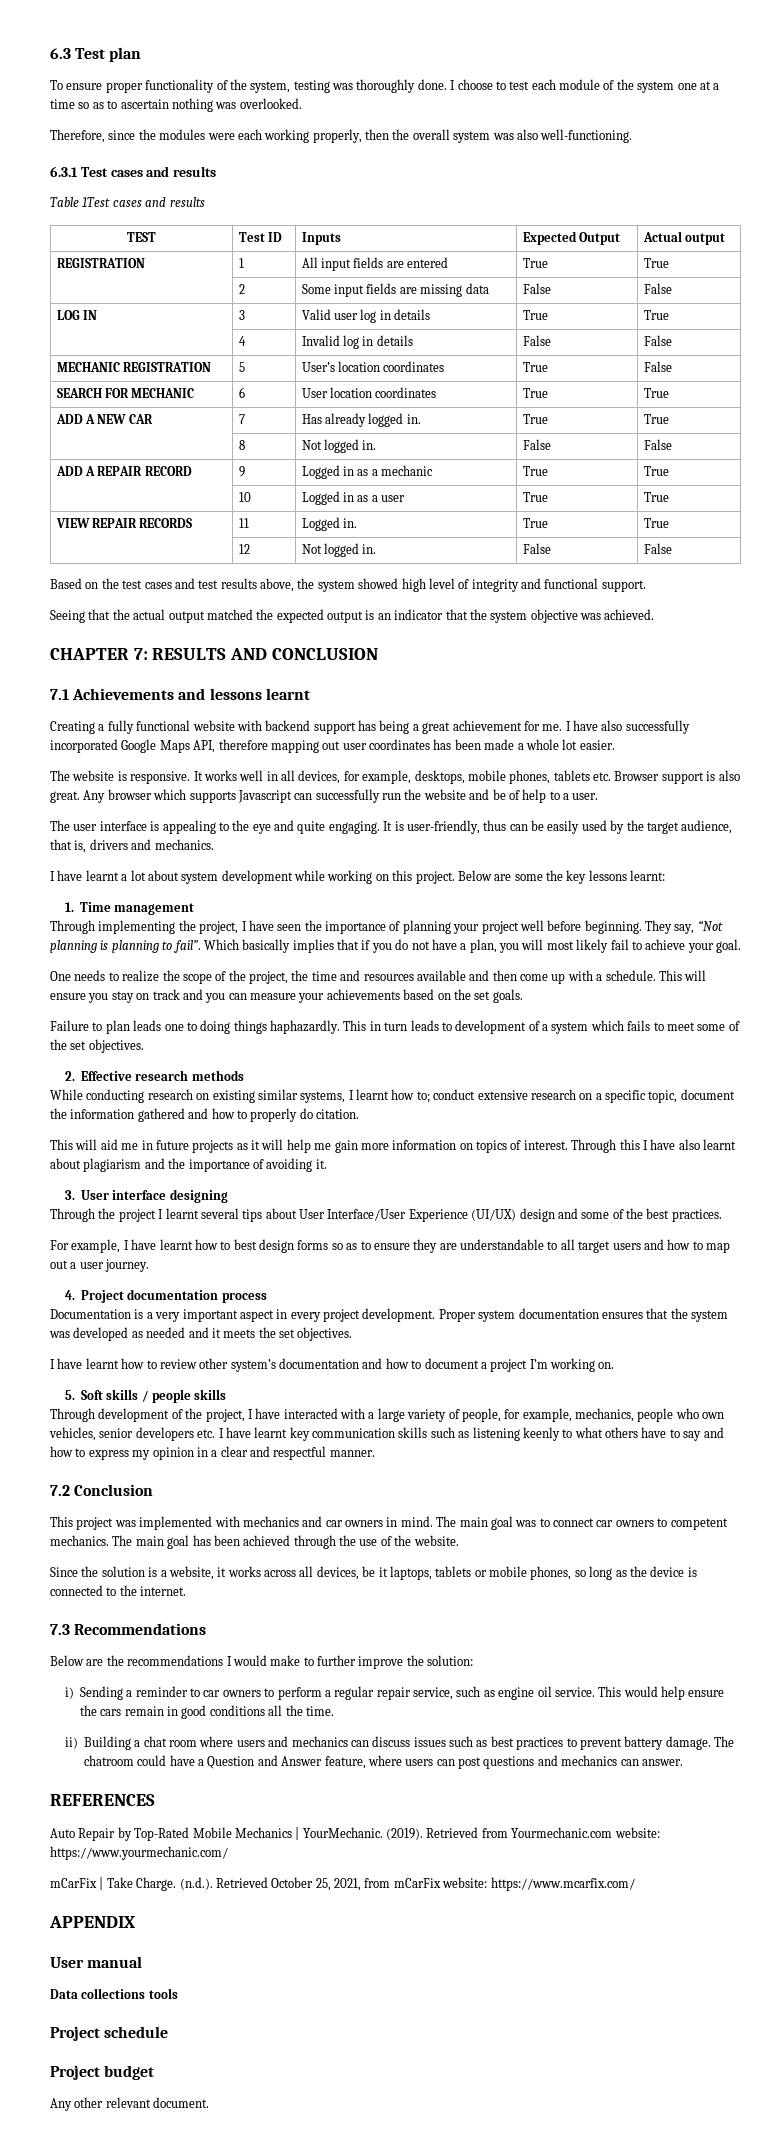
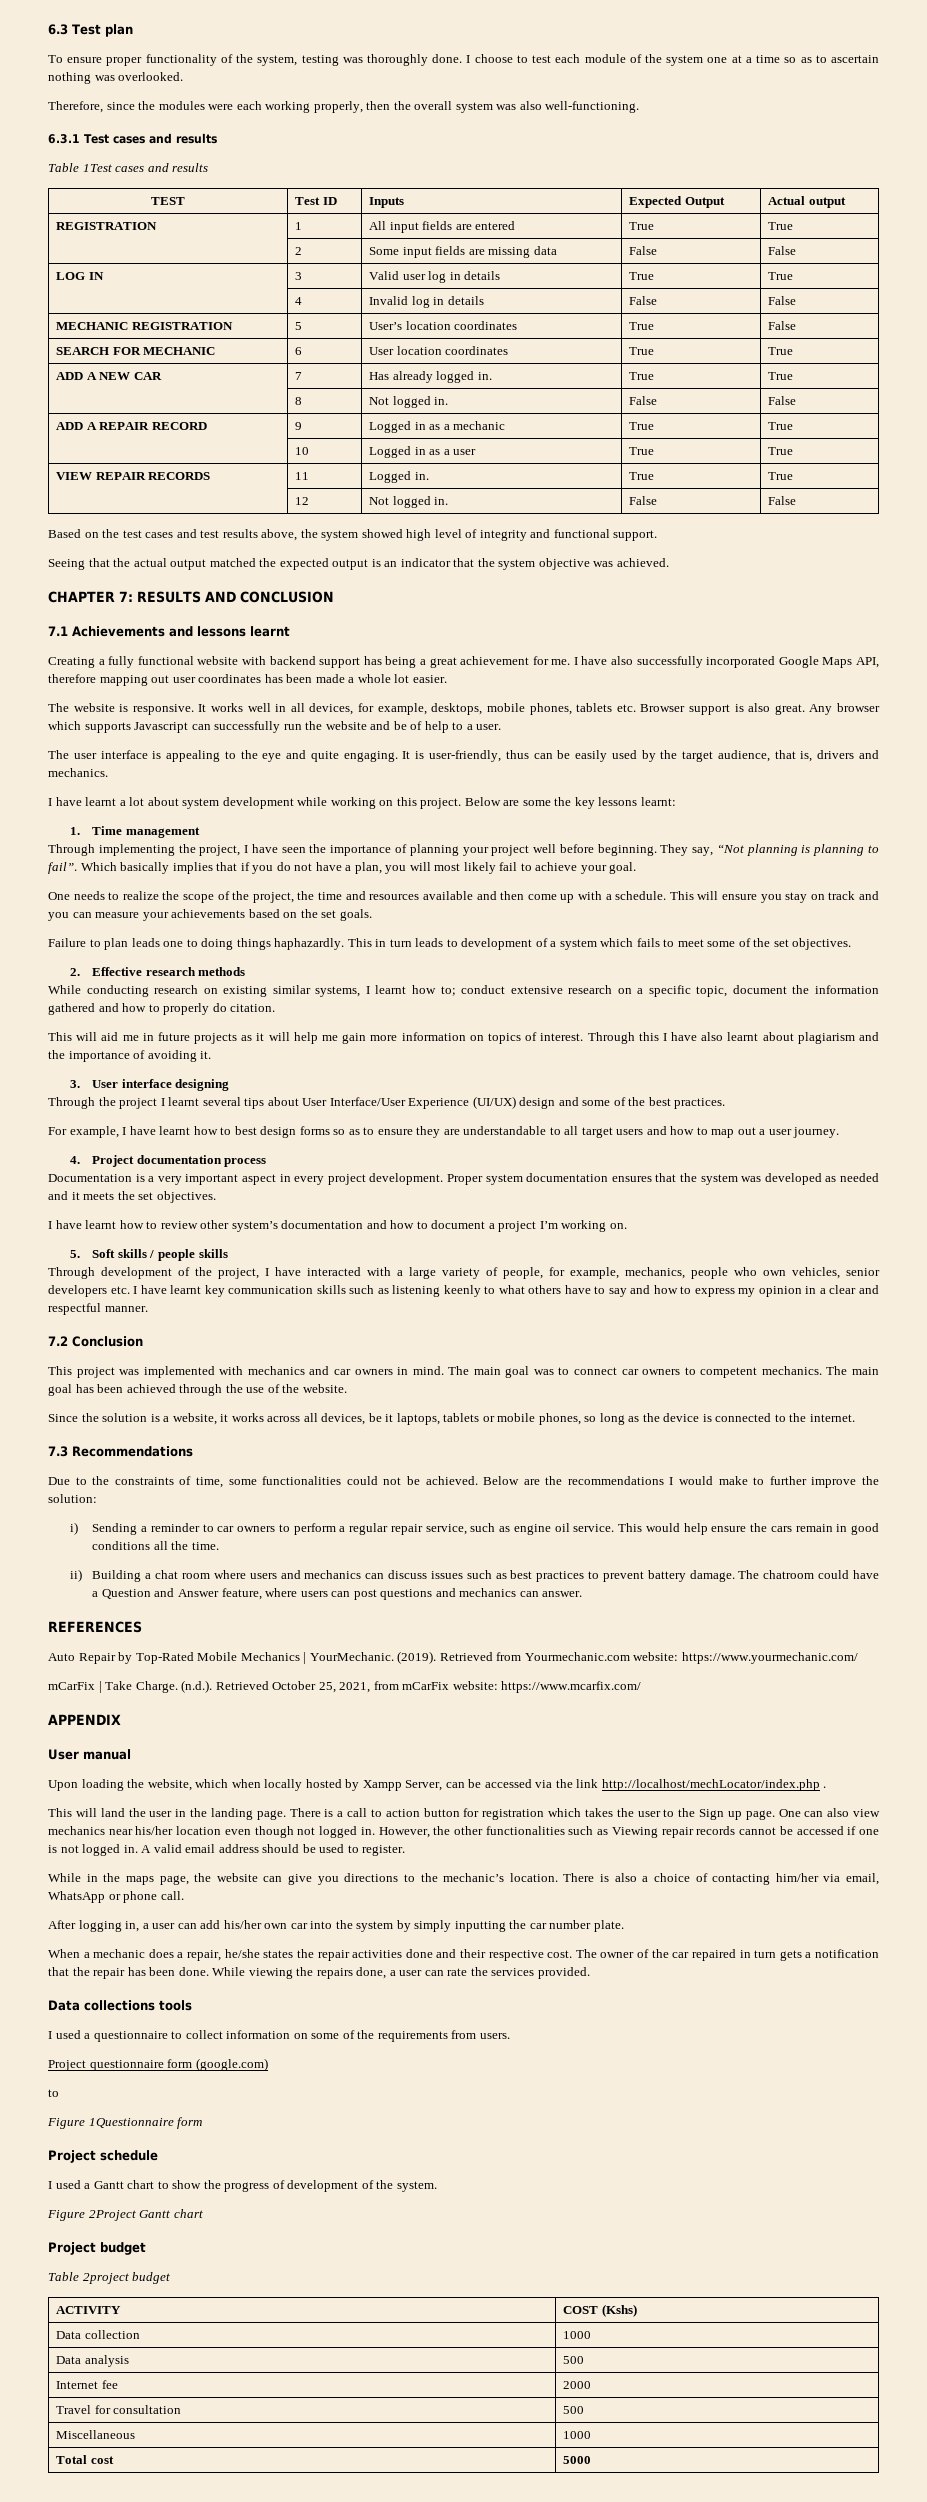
+ Due to the constraints of time, some functionalities could not be achieved.
+ Upon loading the website, which when locally hosted by Xampp Server, can be accessed via the link http://localhost/mechLocator/index.php .
+ This will land the user in the landing page. There is a call to action button for registration which takes the user to the Sign up page. One can also view mechanics near his/her location even though not logged in. However, the other functionalities such as Viewing repair records cannot be accessed if one is not logged in. A valid email address should be used to register.
+ While in the maps page, the website can give you directions to the mechanic’s location. There is also a choice of contacting him/her via email, WhatsApp or phone call.
+ After logging in, a user can add his/her own car into the system by simply inputting the car number plate.
+ When a mechanic does a repair, he/she states the repair activities done and their respective cost. The owner of the car repaired in turn gets a notification that the repair has been done. While viewing the repairs done, a user can rate the services provided.
  Data collections tools
+ I used a questionnaire to collect information on some of the requirements from users.
+ Project questionnaire form (google.com)
+ to
+ Figure 1Questionnaire form
  Project schedule
+ I used a Gantt chart to show the progress of development of the system.
+ Figure 2Project Gantt chart
  Project budget
- Any other relevant document.
+ Table 2project budget
+ ACTIVITY | COST (Kshs)
+ Data collection | 1000
+ Data analysis | 500
+ Internet fee | 2000
+ Travel for consultation | 500
+ Miscellaneous | 1000
+ Total cost | 5000

